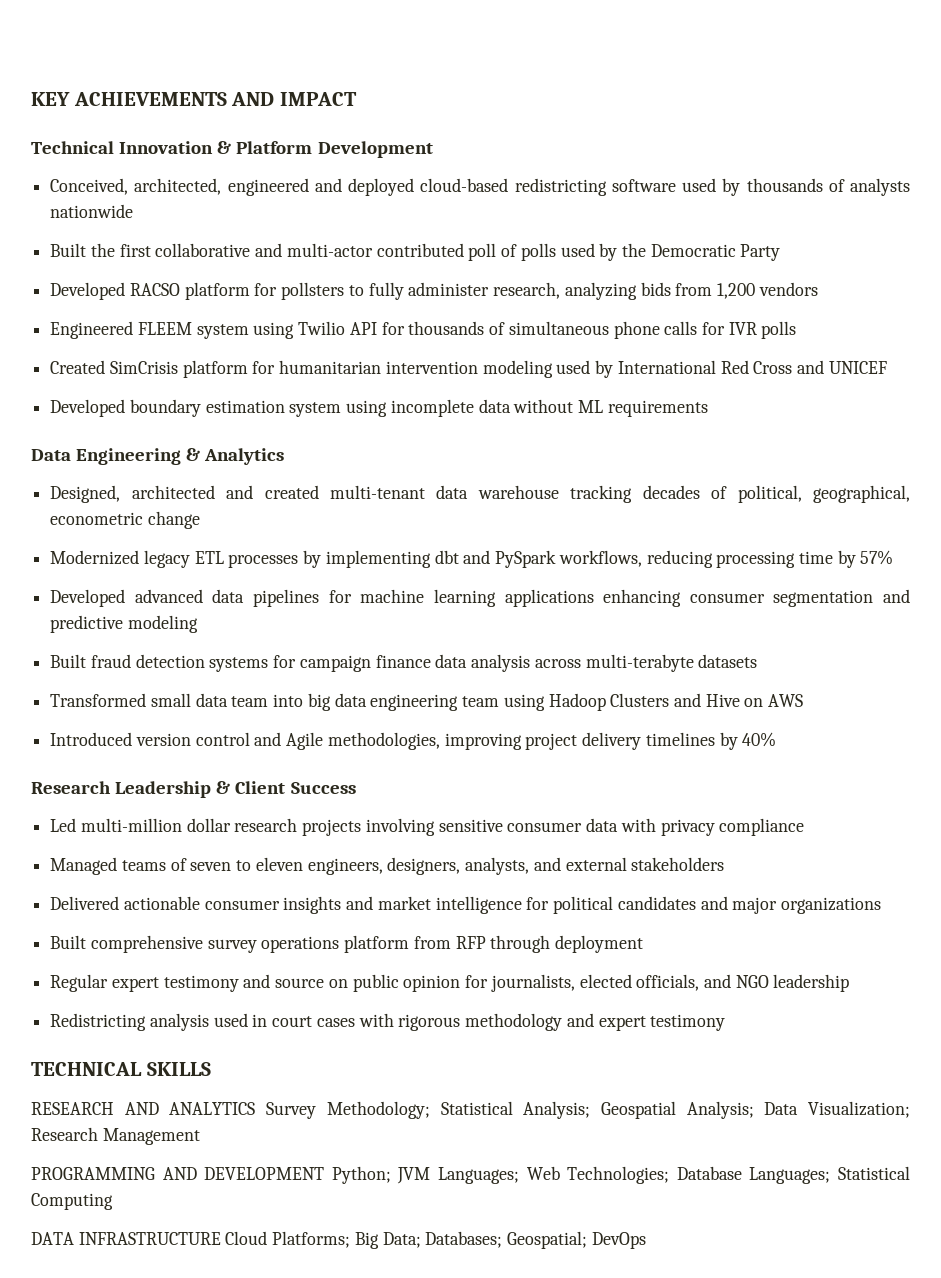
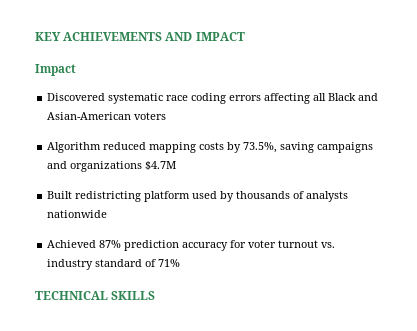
- Technical Innovation & Platform Development
- Conceived, architected, engineered and deployed cloud-based redistricting software used by thousands of analysts nationwide
+ Impact
+ Discovered systematic race coding errors affecting all Black and Asian-American voters
+ Algorithm reduced mapping costs by 73.5%, saving campaigns and organizations $4.7M
+ Built redistricting platform used by thousands of analysts nationwide
- Built the first collaborative and multi-actor contributed poll of polls used by the Democratic Party
- Developed RACSO platform for pollsters to fully administer research, analyzing bids from 1,200 vendors
- Engineered FLEEM system using Twilio API for thousands of simultaneous phone calls for IVR polls
- Created SimCrisis platform for humanitarian intervention modeling used by International Red Cross and UNICEF
- Developed boundary estimation system using incomplete data without ML requirements
- Data Engineering & Analytics
- Designed, architected and created multi-tenant data warehouse tracking decades of political, geographical, econometric change
- Modernized legacy ETL processes by implementing dbt and PySpark workflows, reducing processing time by 57%
- Developed advanced data pipelines for machine learning applications enhancing consumer segmentation and predictive modeling
- Built fraud detection systems for campaign finance data analysis across multi-terabyte datasets
- Transformed small data team into big data engineering team using Hadoop Clusters and Hive on AWS
- Introduced version control and Agile methodologies, improving project delivery timelines by 40%
- Research Leadership & Client Success
- Led multi-million dollar research projects involving sensitive consumer data with privacy compliance
- Managed teams of seven to eleven engineers, designers, analysts, and external stakeholders
- Delivered actionable consumer insights and market intelligence for political candidates and major organizations
- Built comprehensive survey operations platform from RFP through deployment
- Regular expert testimony and source on public opinion for journalists, elected officials, and NGO leadership
- Redistricting analysis used in court cases with rigorous methodology and expert testimony
+ Achieved 87% prediction accuracy for voter turnout vs. industry standard of 71%
  TECHNICAL SKILLS
- RESEARCH AND ANALYTICS Survey Methodology; Statistical Analysis; Geospatial Analysis; Data Visualization; Research Management
- PROGRAMMING AND DEVELOPMENT Python; JVM Languages; Web Technologies; Database Languages; Statistical Computing
- DATA INFRASTRUCTURE Cloud Platforms; Big Data; Databases; Geospatial; DevOps

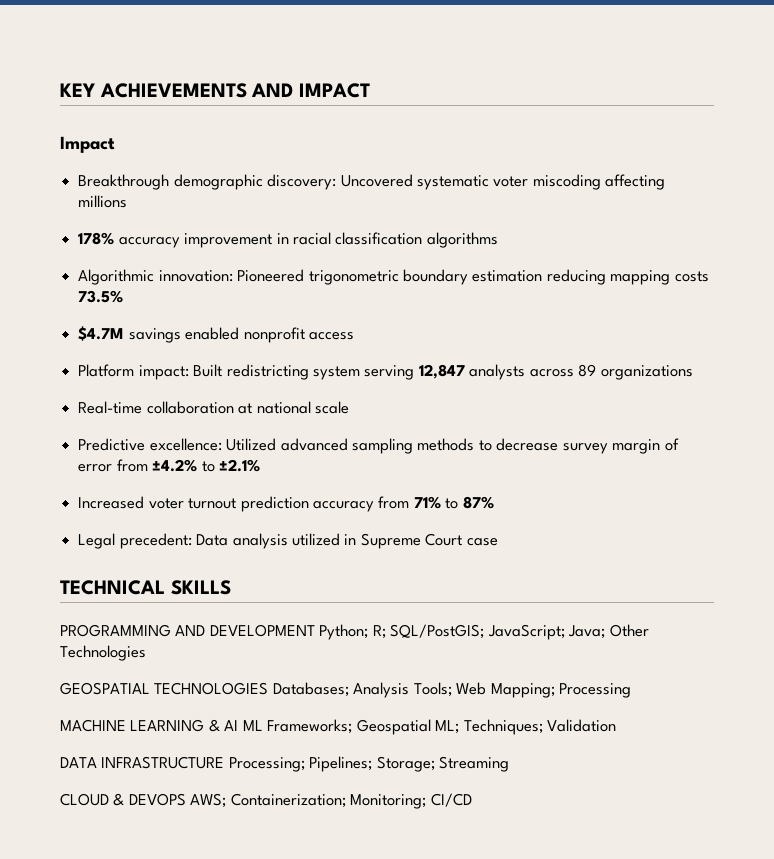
- Discovered systematic race coding errors affecting all Black and Asian-American voters
- Algorithm reduced mapping costs by 73.5%, saving campaigns and organizations $4.7M
- Built redistricting platform used by thousands of analysts nationwide
- Achieved 87% prediction accuracy for voter turnout vs. industry standard of 71%
+ Breakthrough demographic discovery: Uncovered systematic voter miscoding affecting millions
+ 178% accuracy improvement in racial classification algorithms
+ Algorithmic innovation: Pioneered trigonometric boundary estimation reducing mapping costs 73.5%
+ $4.7M savings enabled nonprofit access
+ Platform impact: Built redistricting system serving 12,847 analysts across 89 organizations
+ Real-time collaboration at national scale
+ Predictive excellence: Utilized advanced sampling methods to decrease survey margin of error from ±4.2% to ±2.1%
+ Increased voter turnout prediction accuracy from 71% to 87%
+ Legal precedent: Data analysis utilized in Supreme Court case
  TECHNICAL SKILLS
+ PROGRAMMING AND DEVELOPMENT Python; R; SQL/PostGIS; JavaScript; Java; Other Technologies
+ GEOSPATIAL TECHNOLOGIES Databases; Analysis Tools; Web Mapping; Processing
+ MACHINE LEARNING & AI ML Frameworks; Geospatial ML; Techniques; Validation
+ DATA INFRASTRUCTURE Processing; Pipelines; Storage; Streaming
+ CLOUD & DEVOPS AWS; Containerization; Monitoring; CI/CD

